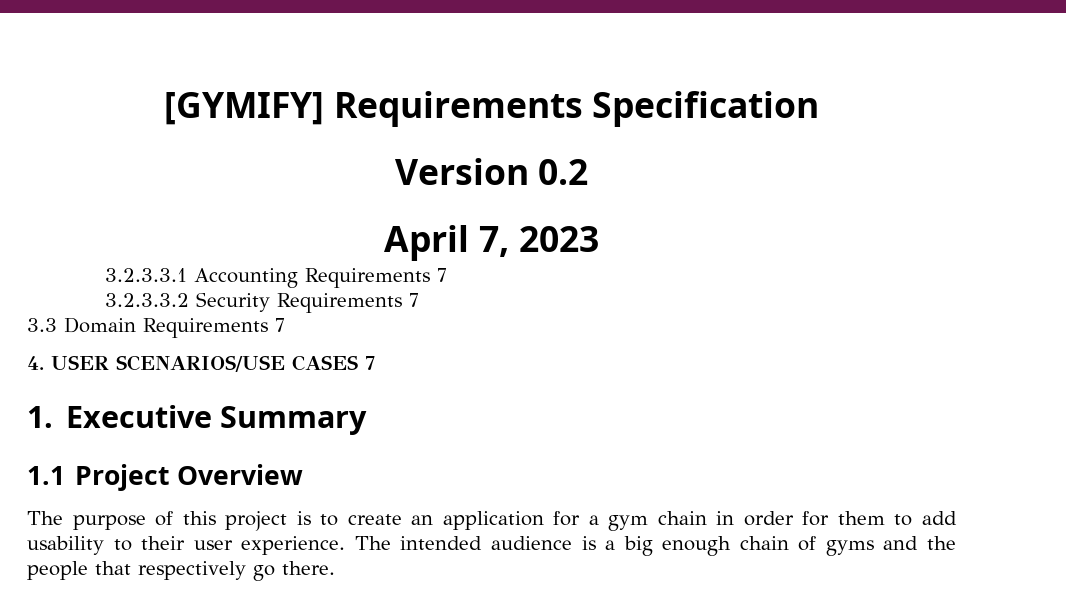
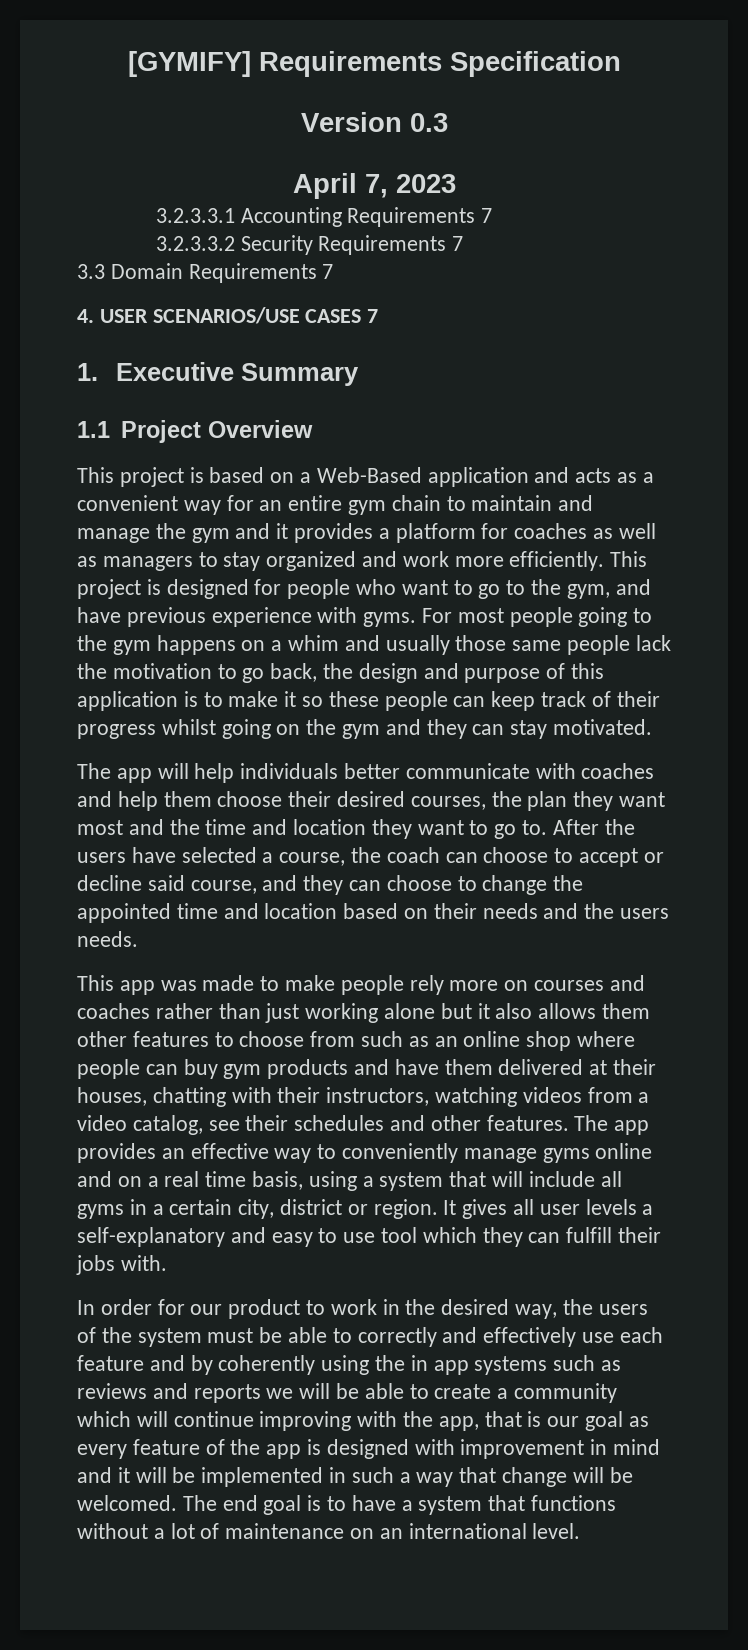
- Version 0.2
+ Version 0.3
- The purpose of this project is to create an application for a gym chain in order for them to add usability to their user experience. The intended audience is a big enough chain of gyms and the people that respectively go there.
+ This project is based on a Web-Based application and acts as a convenient way for an entire gym chain to maintain and manage the gym and it provides a platform for coaches as well as managers to stay organized and work more efficiently. This project is designed for people who want to go to the gym, and have previous experience with gyms. For most people going to the gym happens on a whim and usually those same people lack the motivation to go back, the design and purpose of this application is to make it so these people can keep track of their progress whilst going on the gym and they can stay motivated.
+ The app will help individuals better communicate with coaches and help them choose their desired courses, the plan they want most and the time and location they want to go to. After the users have selected a course, the coach can choose to accept or decline said course, and they can choose to change the appointed time and location based on their needs and the users needs.
+ This app was made to make people rely more on courses and coaches rather than just working alone but it also allows them other features to choose from such as an online shop where people can buy gym products and have them delivered at their houses, chatting with their instructors, watching videos from a video catalog, see their schedules and other features. The app provides an effective way to conveniently manage gyms online and on a real time basis, using a system that will include all gyms in a certain city, district or region. It gives all user levels a self-explanatory and easy to use tool which they can fulfill their jobs with.
+ In order for our product to work in the desired way, the users of the system must be able to correctly and effectively use each feature and by coherently using the in app systems such as reviews and reports we will be able to create a community which will continue improving with the app, that is our goal as every feature of the app is designed with improvement in mind and it will be implemented in such a way that change will be welcomed. The end goal is to have a system that functions without a lot of maintenance on an international level.

